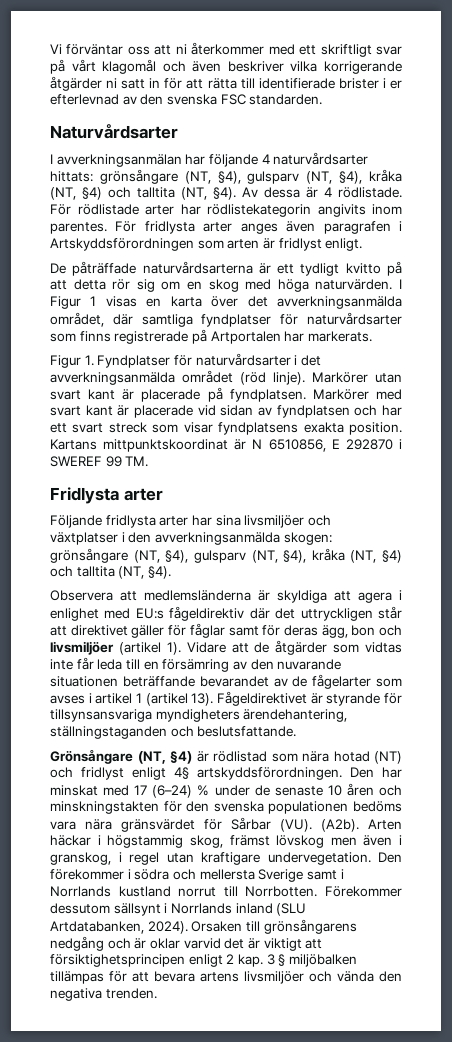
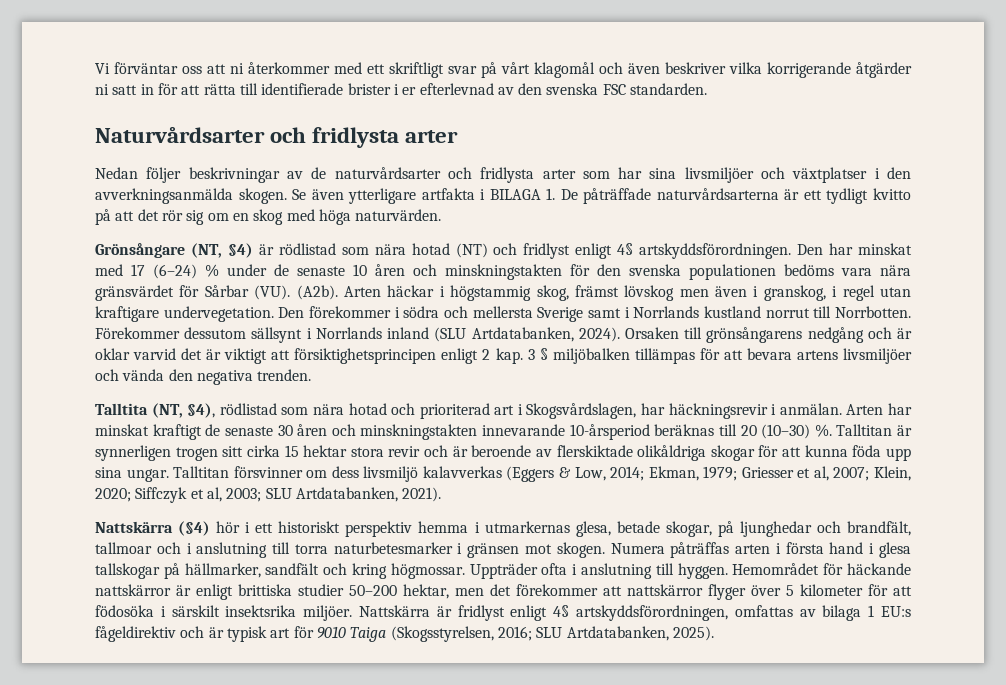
- Naturvårdsarter
- I avverkningsanmälan har följande 4 naturvårdsarter hittats: grönsångare (NT, §4), gulsparv (NT, §4), kråka (NT, §4) och talltita (NT, §4). Av dessa är 4 rödlistade. För rödlistade arter har rödlistekategorin angivits inom parentes. För fridlysta arter anges även paragrafen i Artskyddsförordningen som arten är fridlyst enligt.
- De påträffade naturvårdsarterna är ett tydligt kvitto på att detta rör sig om en skog med höga naturvärden. I Figur 1 visas en karta över det avverkningsanmälda området, där samtliga fyndplatser för naturvårdsarter som finns registrerade på Artportalen har markerats.
- Figur 1. Fyndplatser för naturvårdsarter i det avverkningsanmälda området (röd linje). Markörer utan svart kant är placerade på fyndplatsen. Markörer med svart kant är placerade vid sidan av fyndplatsen och har ett svart streck som visar fyndplatsens exakta position. Kartans mittpunktskoordinat är N 6510856, E 292870 i SWEREF 99 TM.
- Fridlysta arter
- Följande fridlysta arter har sina livsmiljöer och växtplatser i den avverkningsanmälda skogen: grönsångare (NT, §4), gulsparv (NT, §4), kråka (NT, §4) och talltita (NT, §4).
- Observera att medlemsländerna är skyldiga att agera i enlighet med EU:s fågeldirektiv där det uttryckligen står att direktivet gäller för fåglar samt för deras ägg, bon och livsmiljöer (artikel 1). Vidare att de åtgärder som vidtas inte får leda till en försämring av den nuvarande situationen beträffande bevarandet av de fågelarter som avses i artikel 1 (artikel 13). Fågeldirektivet är styrande för tillsynsansvariga myndigheters ärendehantering, ställningstaganden och beslutsfattande.
+ Naturvårdsarter och fridlysta arter
+ Nedan följer beskrivningar av de naturvårdsarter och fridlysta arter som har sina livsmiljöer och växtplatser i den avverkningsanmälda skogen. Se även ytterligare artfakta i BILAGA 1. De påträffade naturvårdsarterna är ett tydligt kvitto på att det rör sig om en skog med höga naturvärden.
+ Talltita (NT, §4), rödlistad som nära hotad och prioriterad art i Skogsvårdslagen, har häckningsrevir i anmälan. Arten har minskat kraftigt de senaste 30 åren och minskningstakten innevarande 10-årsperiod beräknas till 20 (10–30) %. Talltitan är synnerligen trogen sitt cirka 15 hektar stora revir och är beroende av flerskiktade olikåldriga skogar för att kunna föda upp sina ungar. Talltitan försvinner om dess livsmiljö kalavverkas (Eggers & Low, 2014; Ekman, 1979; Griesser et al, 2007; Klein, 2020; Siffczyk et al, 2003; SLU Artdatabanken, 2021).
+ Nattskärra (§4) hör i ett historiskt perspektiv hemma i utmarkernas glesa, betade skogar, på ljunghedar och brandfält, tallmoar och i anslutning till torra naturbetesmarker i gränsen mot skogen. Numera påträffas arten i första hand i glesa tallskogar på hällmarker, sandfält och kring högmossar. Uppträder ofta i anslutning till hyggen. Hemområdet för häckande nattskärror är enligt brittiska studier 50–200 hektar, men det förekommer att nattskärror flyger över 5 kilometer för att födosöka i särskilt insektsrika miljöer. Nattskärra är fridlyst enligt 4§ artskyddsförordningen, omfattas av bilaga 1 EU:s fågeldirektiv och är typisk art för 9010 Taiga (Skogsstyrelsen, 2016; SLU Artdatabanken, 2025).

